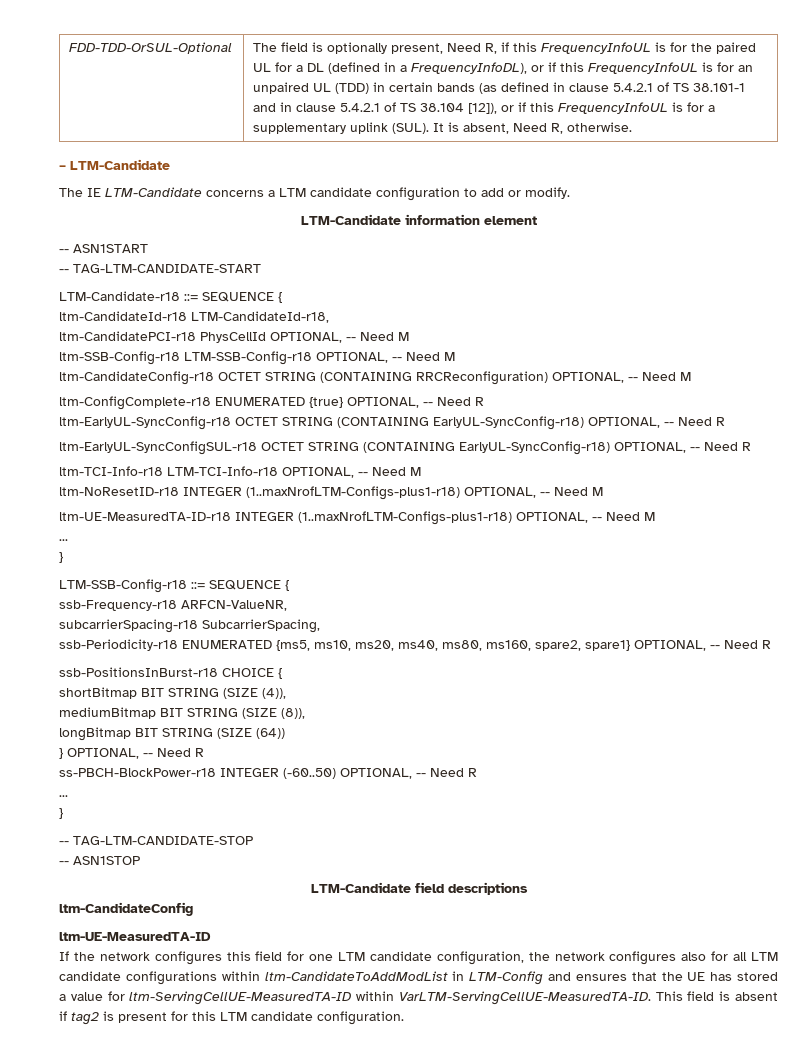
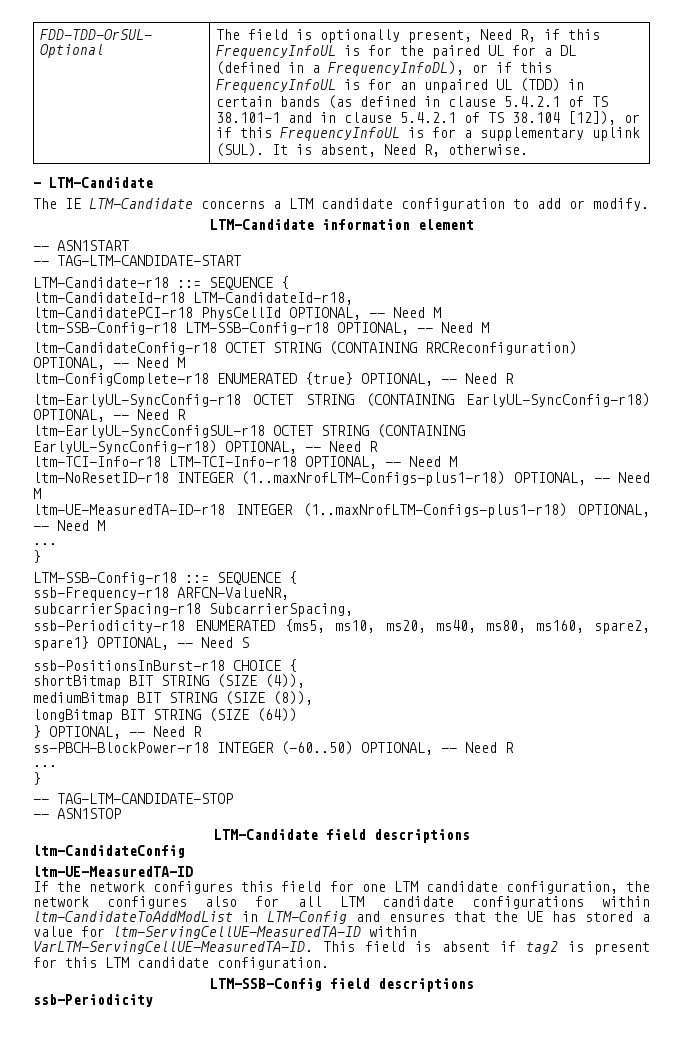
- ssb-Periodicity-r18 ENUMERATED {ms5, ms10, ms20, ms40, ms80, ms160, spare2, spare1} OPTIONAL, -- Need R
+ ssb-Periodicity-r18 ENUMERATED {ms5, ms10, ms20, ms40, ms80, ms160, spare2, spare1} OPTIONAL, -- Need S
+ LTM-SSB-Config field descriptions
+ ssb-Periodicity

